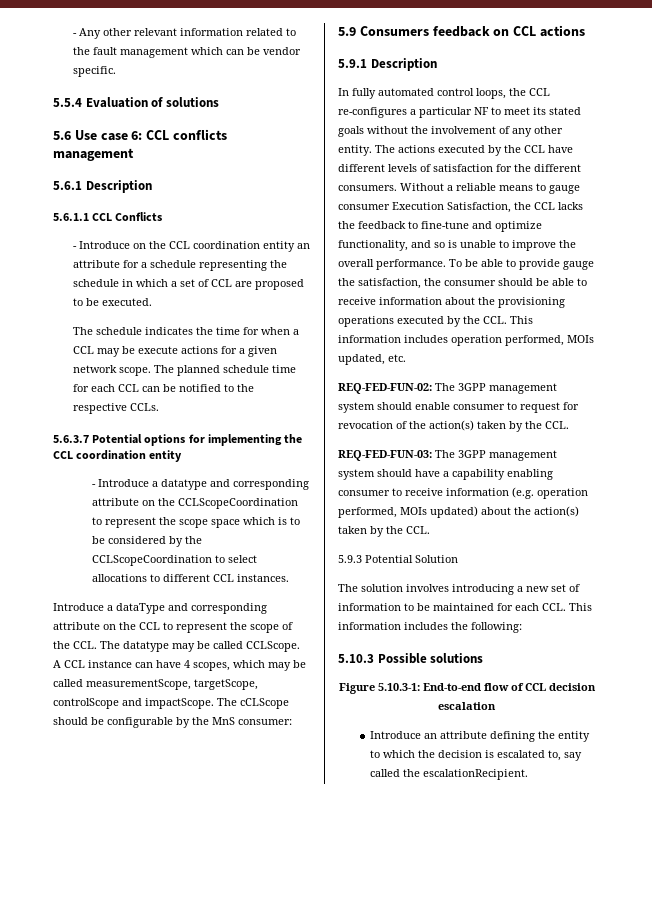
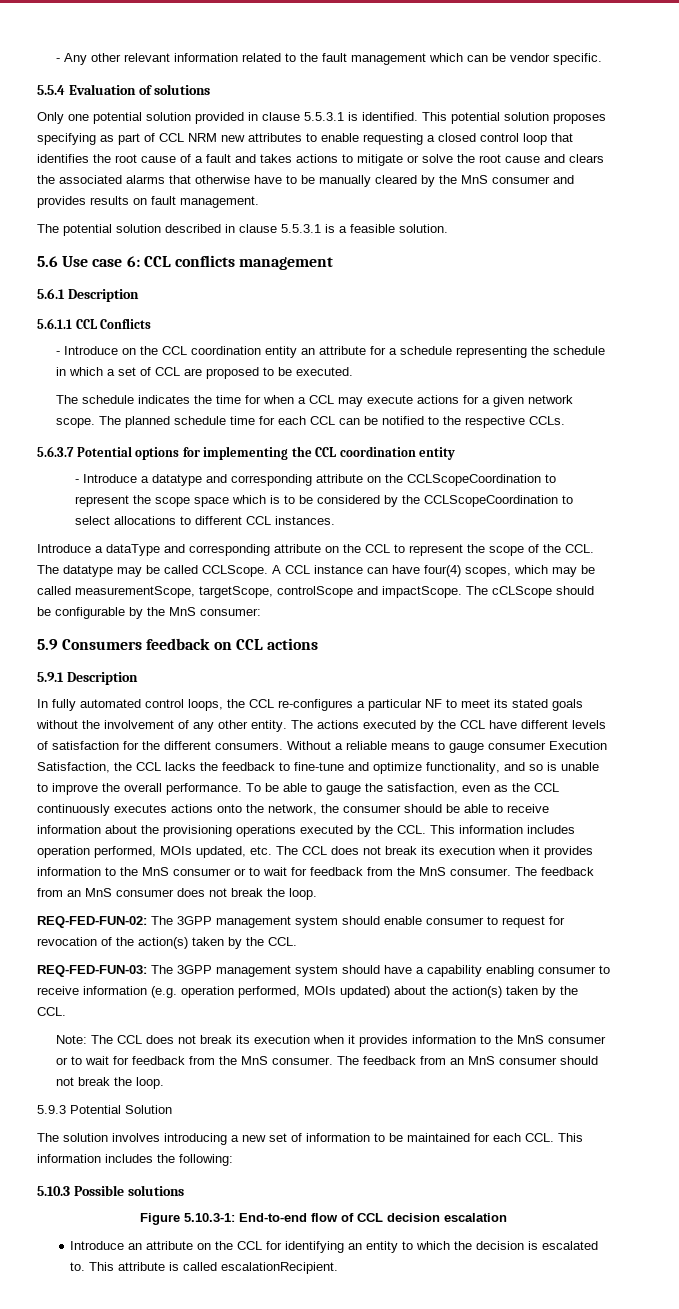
+ Only one potential solution provided in clause 5.5.3.1 is identified. This potential solution proposes specifying as part of CCL NRM new attributes to enable requesting a closed control loop that identifies the root cause of a fault and takes actions to mitigate or solve the root cause and clears the associated alarms that otherwise have to be manually cleared by the MnS consumer and provides results on fault management.
+ The potential solution described in clause 5.5.3.1 is a feasible solution.
- The schedule indicates the time for when a CCL may be execute actions for a given network scope.
+ The schedule indicates the time for when a CCL may execute actions for a given network scope.
- A CCL instance can have 4 scopes, which may be called measurementScope, targetScope, controlScope and impactScope.
+ A CCL instance can have four(4) scopes, which may be called measurementScope, targetScope, controlScope and impactScope.
- To be able to provide gauge the satisfaction, the consumer should be able to receive information about the provisioning operations executed by the CCL. This information includes operation performed, MOIs updated, etc.
+ To be able to gauge the satisfaction, even as the CCL continuously executes actions onto the network, the consumer should be able to receive information about the provisioning operations executed by the CCL. This information includes operation performed, MOIs updated, etc. The CCL does not break its execution when it provides information to the MnS consumer or to wait for feedback from the MnS consumer. The feedback from an MnS consumer does not break the loop.
+ Note: The CCL does not break its execution when it provides information to the MnS consumer or to wait for feedback from the MnS consumer. The feedback from an MnS consumer should not break the loop.
- Introduce an attribute defining the entity to which the decision is escalated to, say called the escalationRecipient.
+ Introduce an attribute on the CCL for identifying an entity to which the decision is escalated to. This attribute is called escalationRecipient.

